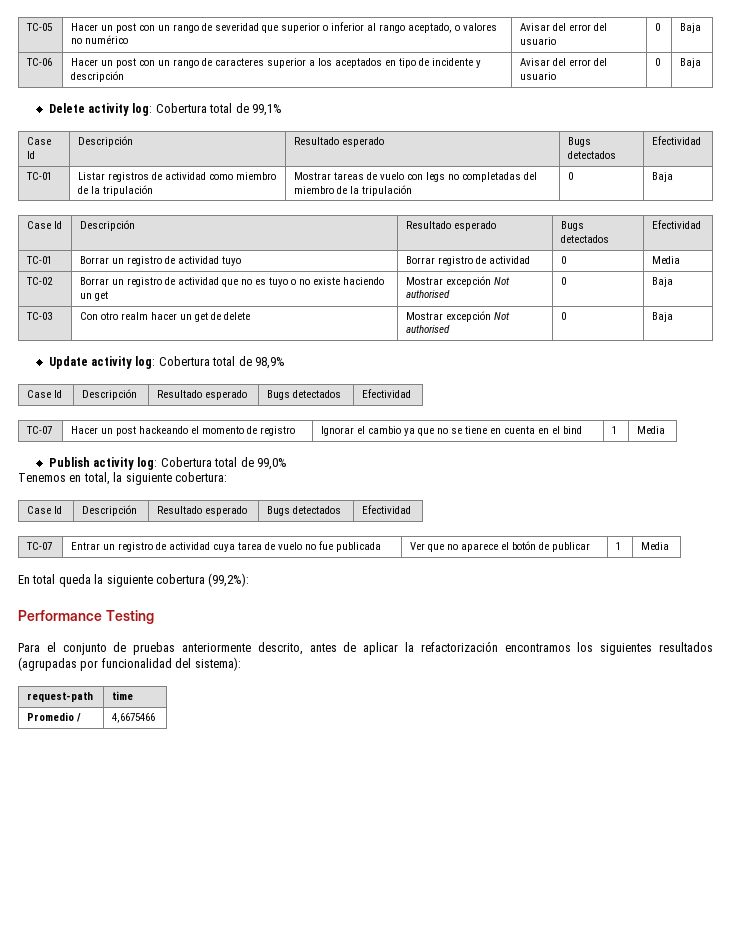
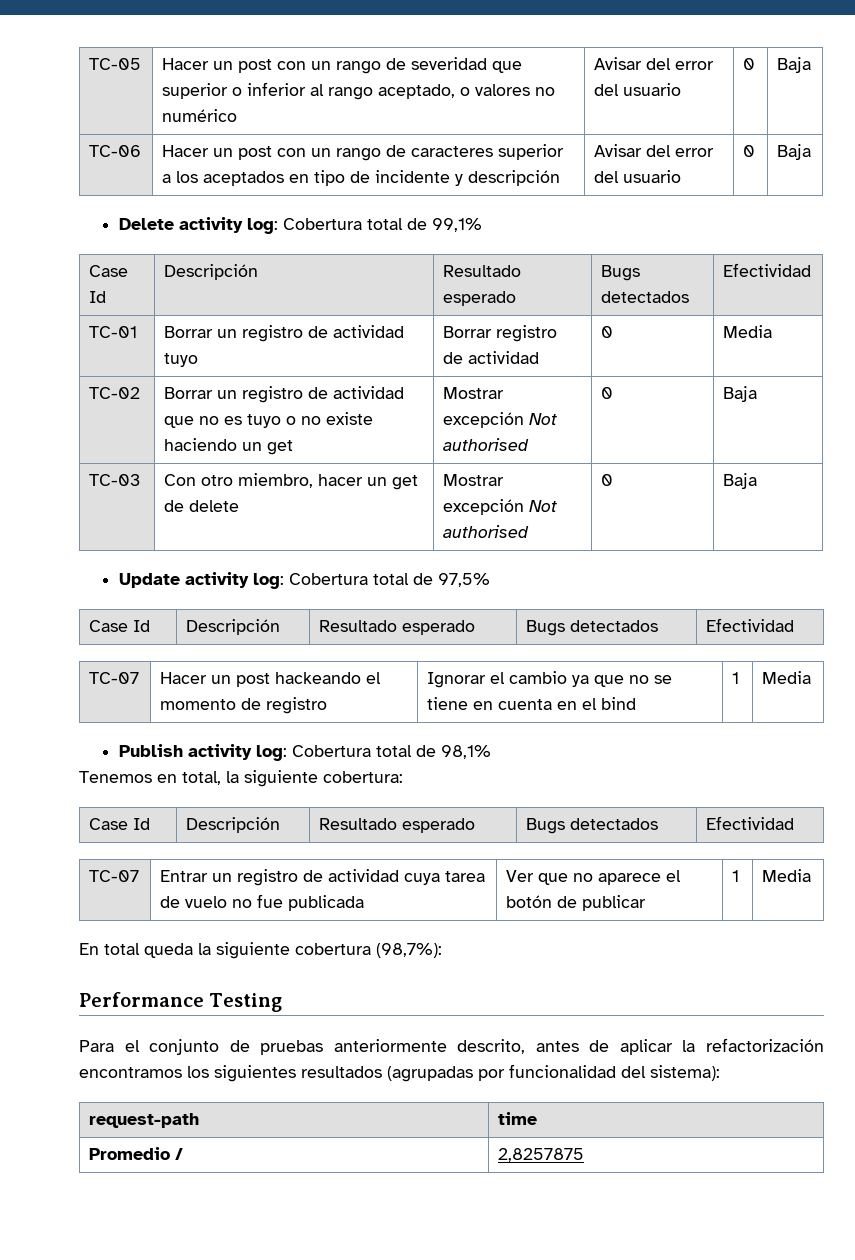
- TC-01 | Listar registros de actividad como miembro de la tripulación | Mostrar tareas de vuelo con legs no completadas del miembro de la tripulación | 0 | Baja
- Case Id | Descripción | Resultado esperado | Bugs detectados | Efectividad
- TC-03 | Con otro realm hacer un get de delete | Mostrar excepción Not authorised | 0 | Baja
+ TC-03 | Con otro miembro, hacer un get de delete | Mostrar excepción Not authorised | 0 | Baja
- Update activity log: Cobertura total de 98,9%
+ Update activity log: Cobertura total de 97,5%
- Publish activity log: Cobertura total de 99,0%
+ Publish activity log: Cobertura total de 98,1%
- En total queda la siguiente cobertura (99,2%):
+ En total queda la siguiente cobertura (98,7%):
- Promedio / | 4,6675466
+ Promedio / | 2,8257875

